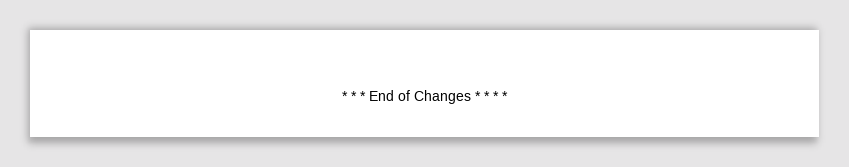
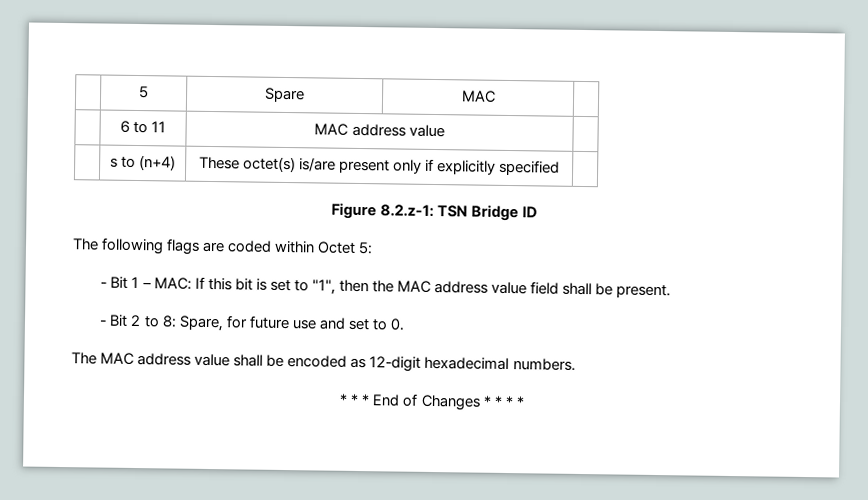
+ | 5 | Spare | MAC |
+ | 6 to 11 | MAC address value |
+ | s to (n+4) | These octet(s) is/are present only if explicitly specified |
+ Figure 8.2.z-1: TSN Bridge ID
+ The following flags are coded within Octet 5:
+ - Bit 1 – MAC: If this bit is set to "1", then the MAC address value field shall be present.
+ - Bit 2 to 8: Spare, for future use and set to 0.
+ The MAC address value shall be encoded as 12-digit hexadecimal numbers.

